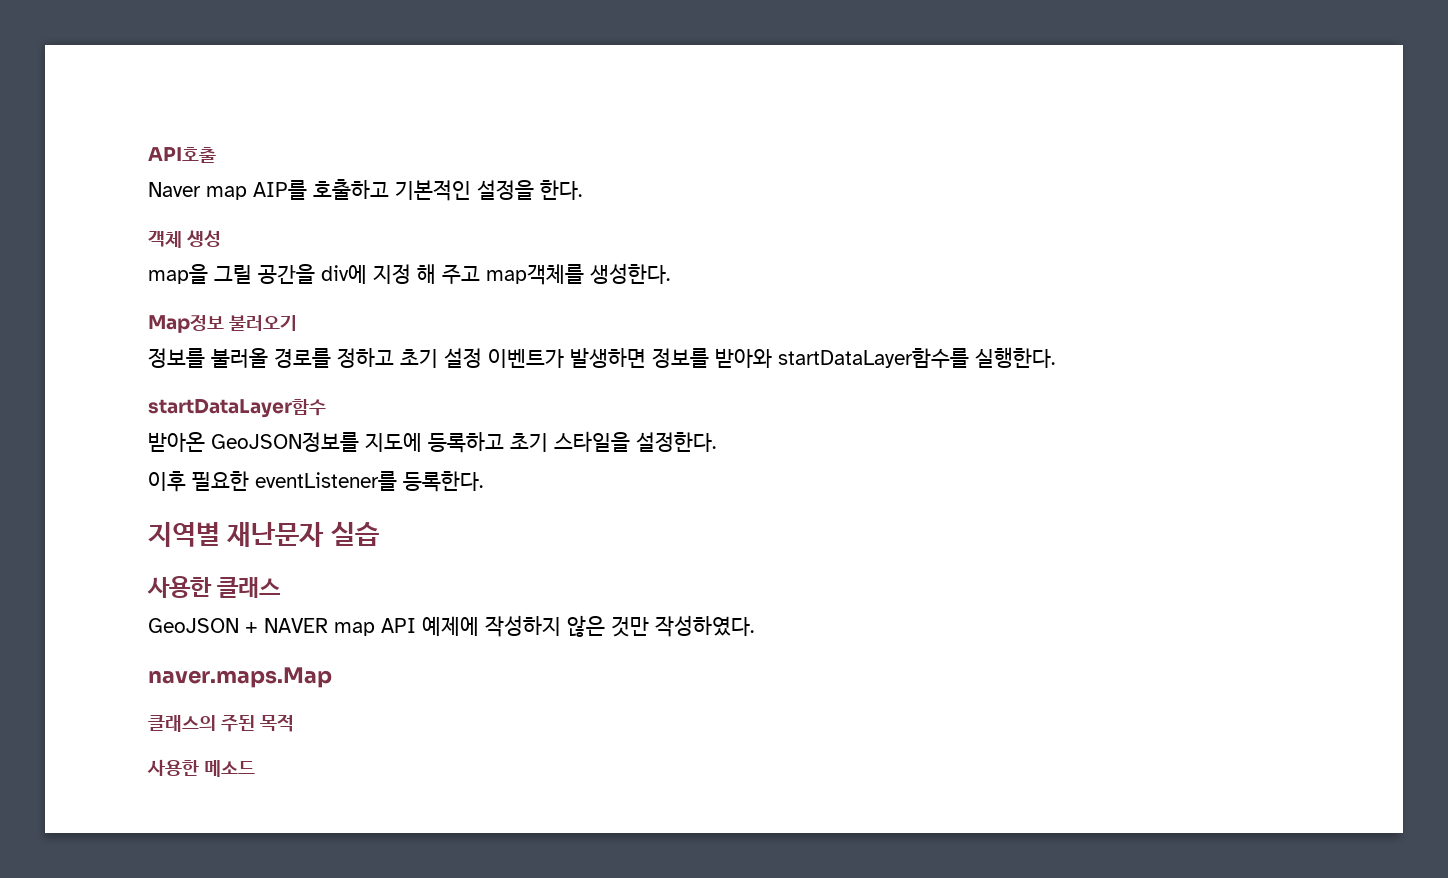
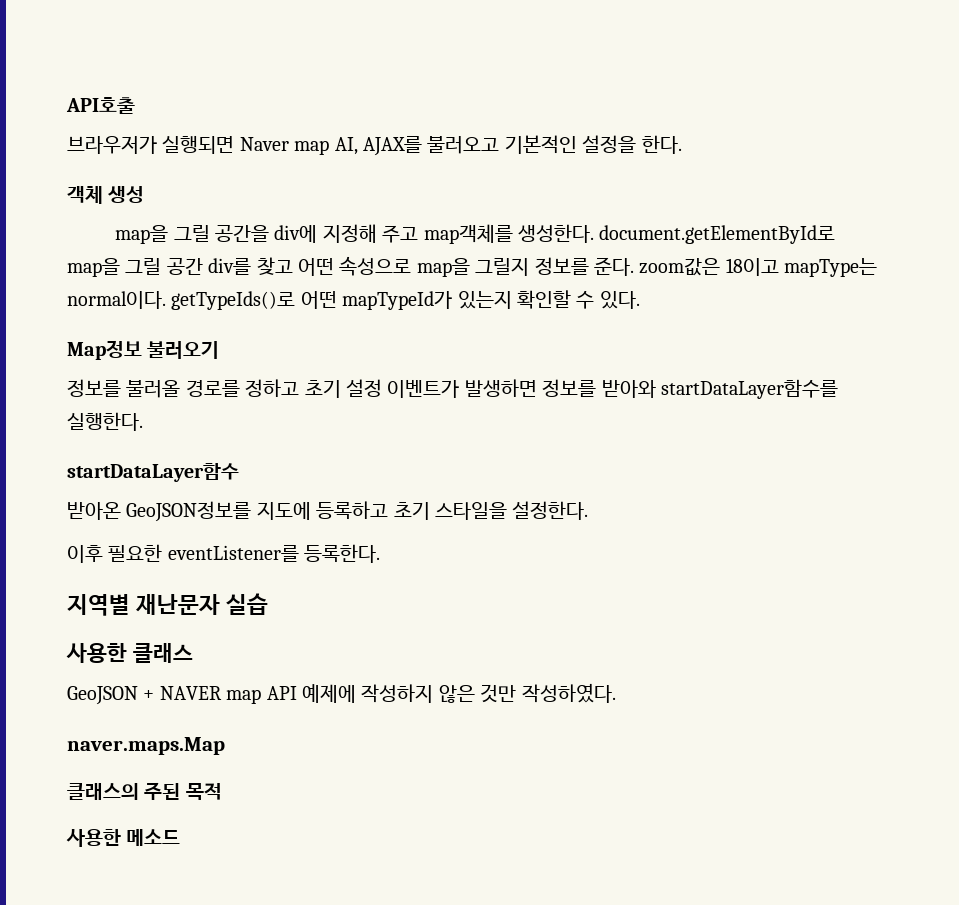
- Naver map AIP를 호출하고 기본적인 설정을 한다.
+ 브라우저가 실행되면 Naver map AI, AJAX를 불러오고 기본적인 설정을 한다.
- map을 그릴 공간을 div에 지정 해 주고 map객체를 생성한다.
+ map을 그릴 공간을 div에 지정해 주고 map객체를 생성한다. document.getElementById로 map을 그릴 공간 div를 찾고 어떤 속성으로 map을 그릴지 정보를 준다. zoom값은 18이고 mapType는 normal이다. getTypeIds()로 어떤 mapTypeId가 있는지 확인할 수 있다.

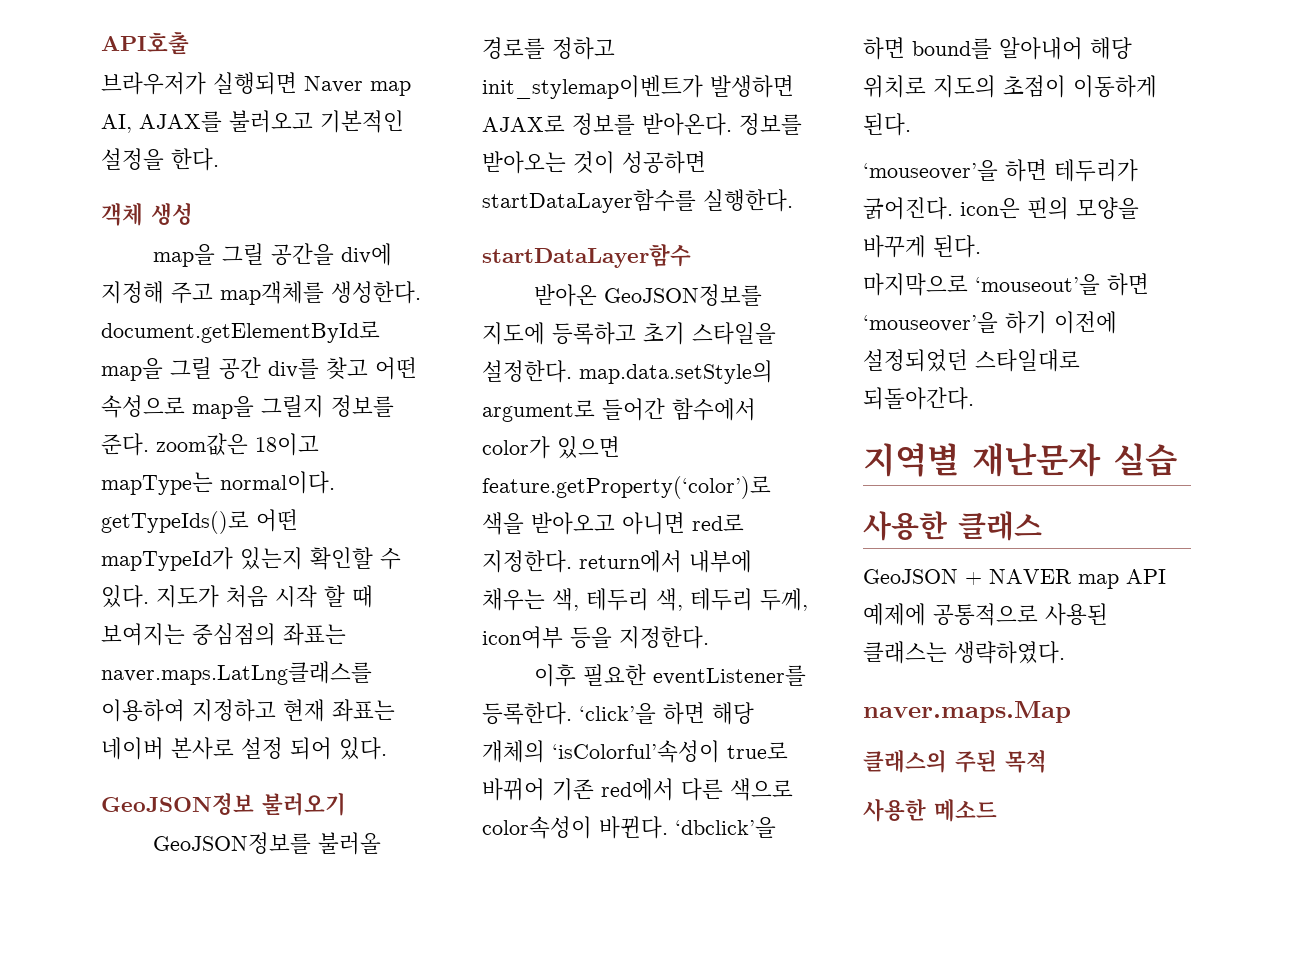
- map을 그릴 공간을 div에 지정해 주고 map객체를 생성한다. document.getElementById로 map을 그릴 공간 div를 찾고 어떤 속성으로 map을 그릴지 정보를 준다. zoom값은 18이고 mapType는 normal이다. getTypeIds()로 어떤 mapTypeId가 있는지 확인할 수 있다.
- Map정보 불러오기
+ map을 그릴 공간을 div에 지정해 주고 map객체를 생성한다. document.getElementById로 map을 그릴 공간 div를 찾고 어떤 속성으로 map을 그릴지 정보를 준다. zoom값은 18이고 mapType는 normal이다. getTypeIds()로 어떤 mapTypeId가 있는지 확인할 수 있다. 지도가 처음 시작 할 때 보여지는 중심점의 좌표는 naver.maps.LatLng클래스를 이용하여 지정하고 현재 좌표는 네이버 본사로 설정 되어 있다.
+ GeoJSON정보 불러오기
- 정보를 불러올 경로를 정하고 초기 설정 이벤트가 발생하면 정보를 받아와 startDataLayer함수를 실행한다.
+ GeoJSON정보를 불러올 경로를 정하고 init_stylemap이벤트가 발생하면 AJAX로 정보를 받아온다. 정보를 받아오는 것이 성공하면 startDataLayer함수를 실행한다.
- 받아온 GeoJSON정보를 지도에 등록하고 초기 스타일을 설정한다.
- 이후 필요한 eventListener를 등록한다.
+ 받아온 GeoJSON정보를 지도에 등록하고 초기 스타일을 설정한다. map.data.setStyle의 argument로 들어간 함수에서 color가 있으면 feature.getProperty(‘color’)로 색을 받아오고 아니면 red로 지정한다. return에서 내부에 채우는 색, 테두리 색, 테두리 두께, icon여부 등을 지정한다.
+ 이후 필요한 eventListener를 등록한다. ‘click’을 하면 해당 개체의 ‘isColorful’속성이 true로 바뀌어 기존 red에서 다른 색으로 color속성이 바뀐다. ‘dbclick’을 하면 bound를 알아내어 해당 위치로 지도의 초점이 이동하게 된다.
+ ‘mouseover’을 하면 테두리가 굵어진다. icon은 핀의 모양을 바꾸게 된다.
+ 마지막으로 ‘mouseout’을 하면 ‘mouseover’을 하기 이전에 설정되었던 스타일대로 되돌아간다.
- GeoJSON + NAVER map API 예제에 작성하지 않은 것만 작성하였다.
+ GeoJSON + NAVER map API 예제에 공통적으로 사용된 클래스는 생략하였다.

